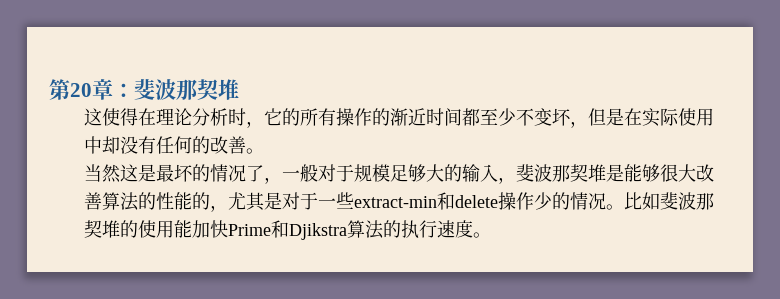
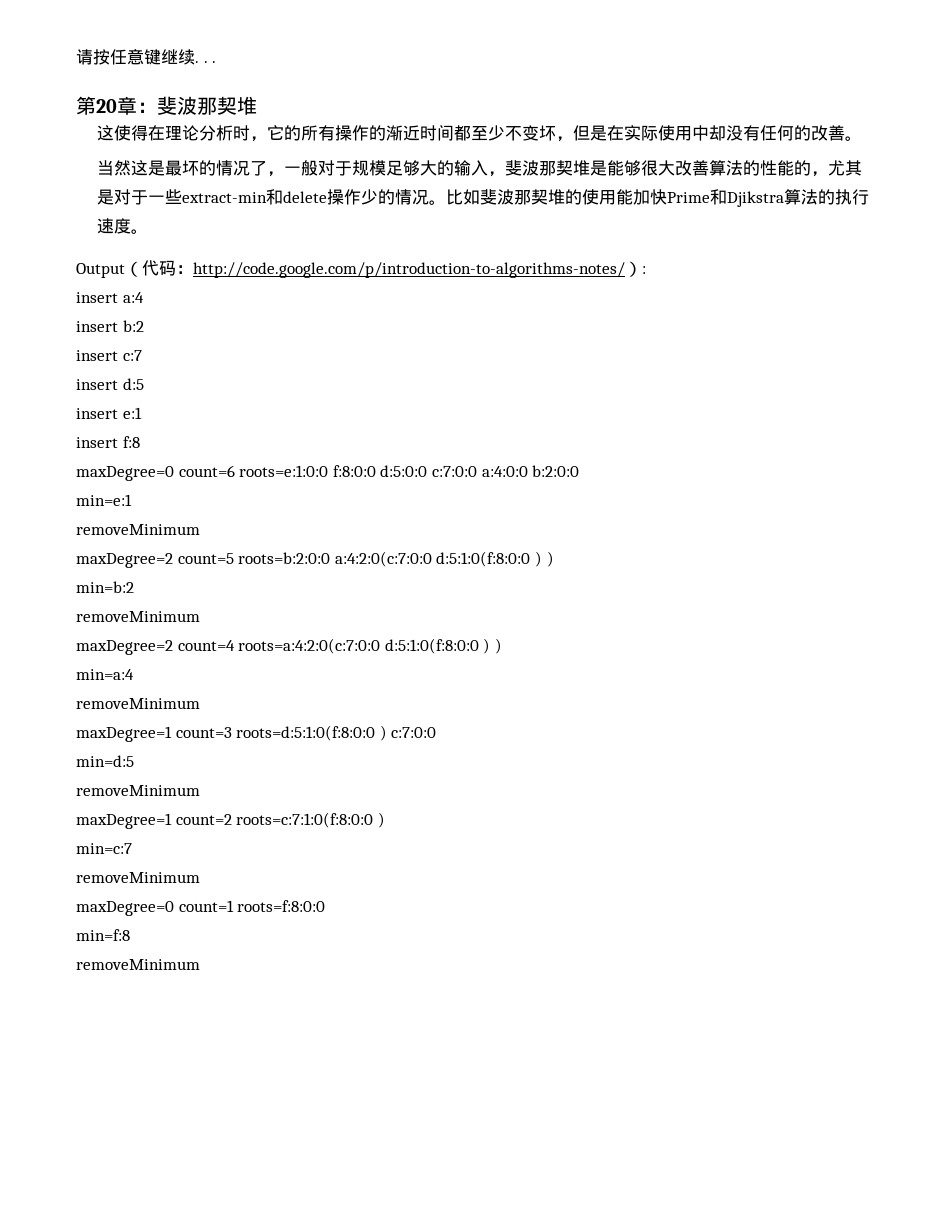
+ 请按任意键继续. . .
+ Output（代码：http://code.google.com/p/introduction-to-algorithms-notes/）:
+ insert a:4
+ insert b:2
+ insert c:7
+ insert d:5
+ insert e:1
+ insert f:8
+ maxDegree=0 count=6 roots=e:1:0:0 f:8:0:0 d:5:0:0 c:7:0:0 a:4:0:0 b:2:0:0
+ min=e:1
+ removeMinimum
+ maxDegree=2 count=5 roots=b:2:0:0 a:4:2:0(c:7:0:0 d:5:1:0(f:8:0:0 ) )
+ min=b:2
+ removeMinimum
+ maxDegree=2 count=4 roots=a:4:2:0(c:7:0:0 d:5:1:0(f:8:0:0 ) )
+ min=a:4
+ removeMinimum
+ maxDegree=1 count=3 roots=d:5:1:0(f:8:0:0 ) c:7:0:0
+ min=d:5
+ removeMinimum
+ maxDegree=1 count=2 roots=c:7:1:0(f:8:0:0 )
+ min=c:7
+ removeMinimum
+ maxDegree=0 count=1 roots=f:8:0:0
+ min=f:8
+ removeMinimum

